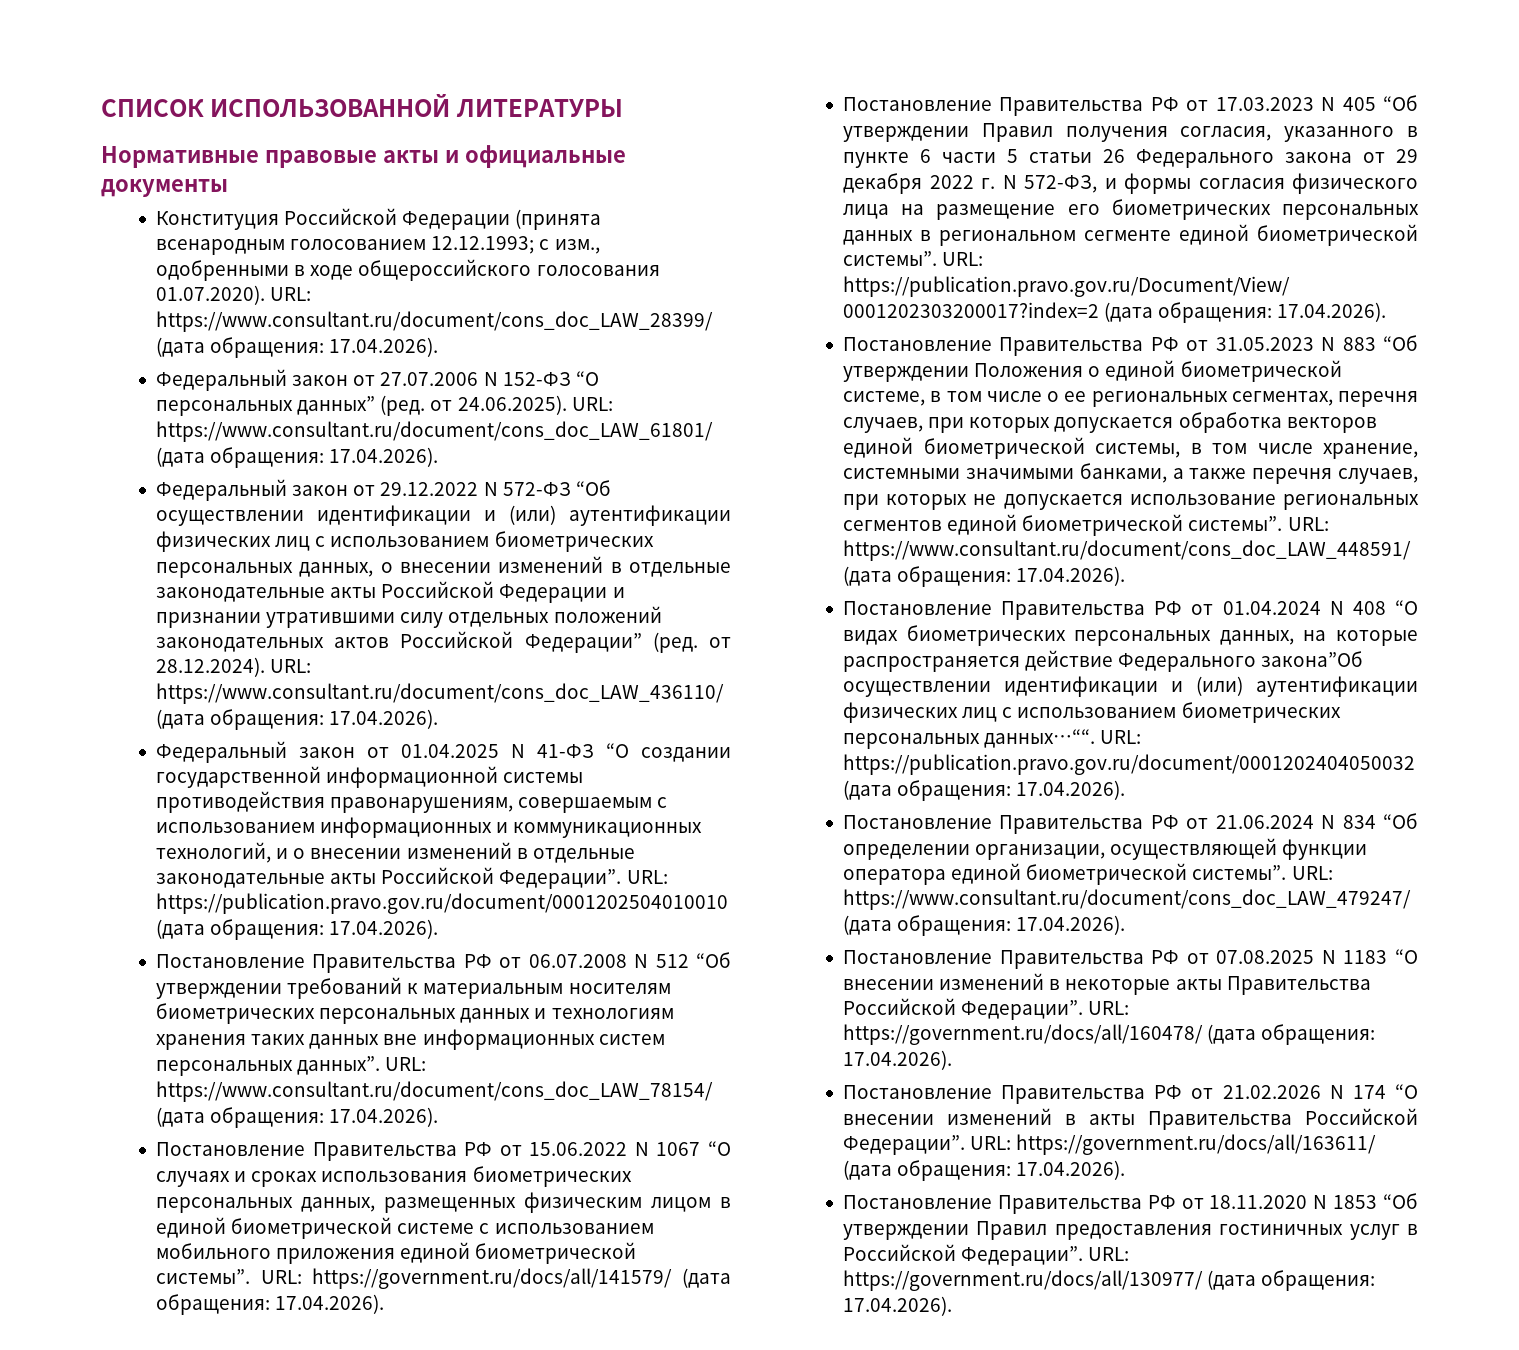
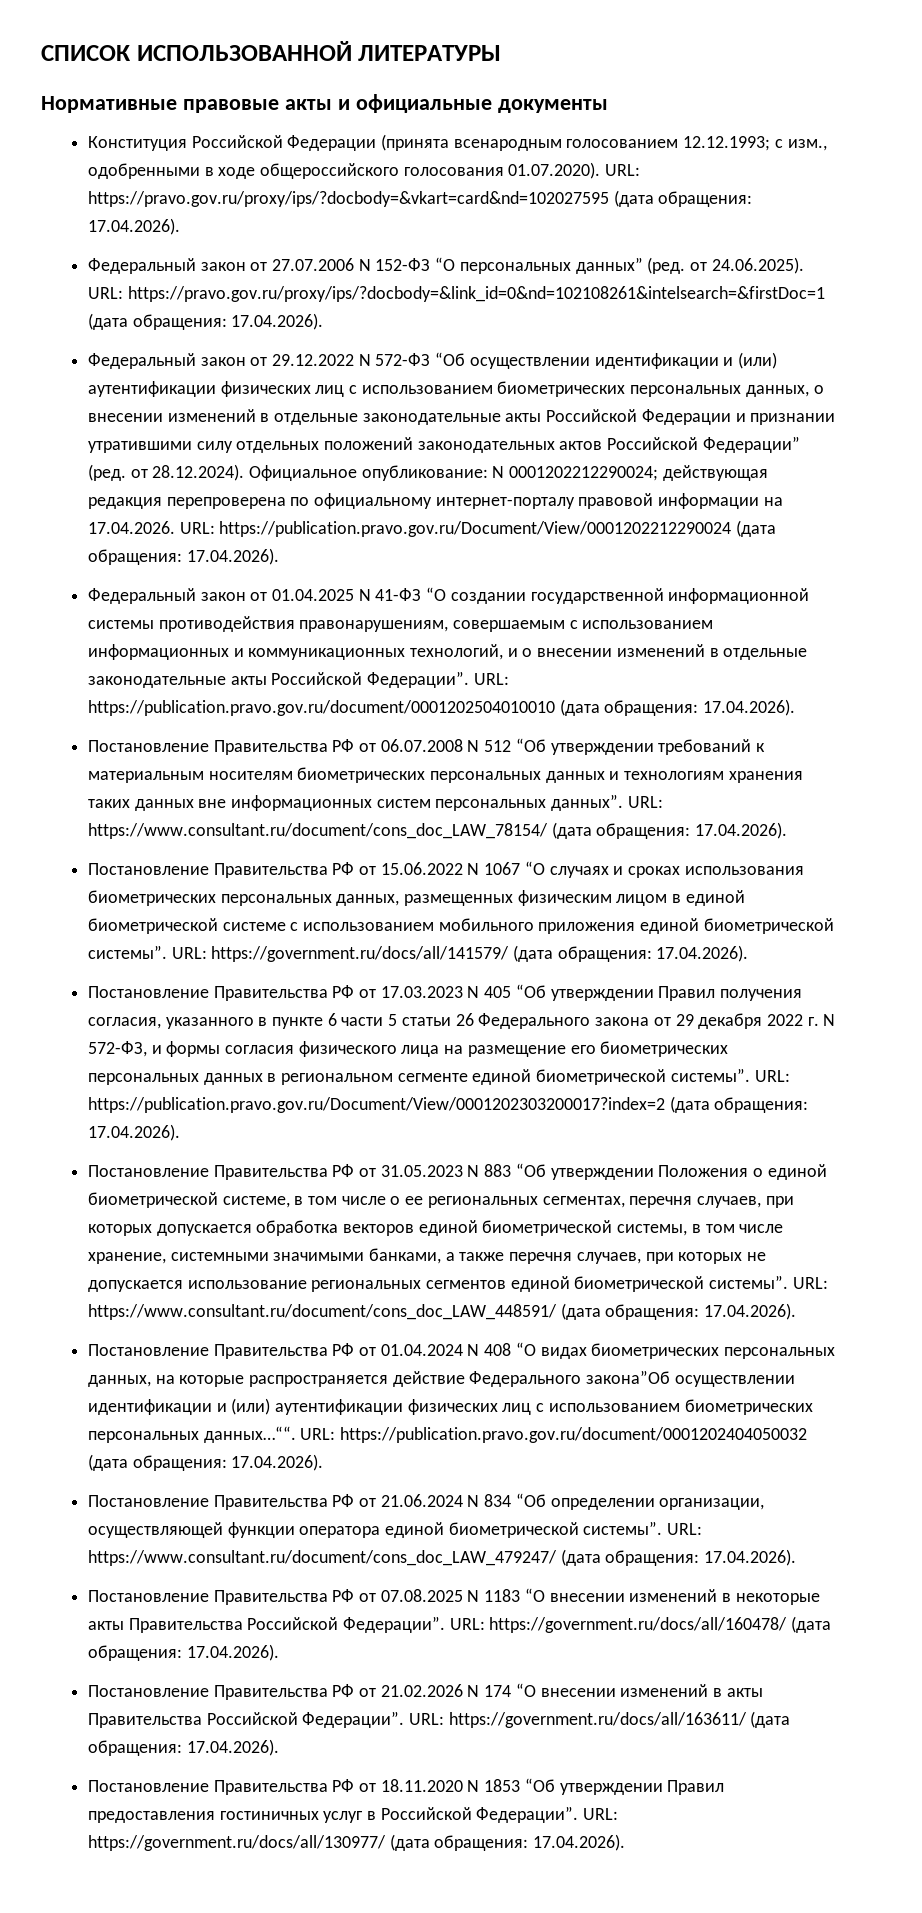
- Конституция Российской Федерации (принята всенародным голосованием 12.12.1993; с изм., одобренными в ходе общероссийского голосования 01.07.2020). URL: https://www.consultant.ru/document/cons_doc_LAW_28399/ (дата обращения: 17.04.2026).
+ Конституция Российской Федерации (принята всенародным голосованием 12.12.1993; с изм., одобренными в ходе общероссийского голосования 01.07.2020). URL: https://pravo.gov.ru/proxy/ips/?docbody=&vkart=card&nd=102027595 (дата обращения: 17.04.2026).
- Федеральный закон от 27.07.2006 N 152-ФЗ “О персональных данных” (ред. от 24.06.2025). URL: https://www.consultant.ru/document/cons_doc_LAW_61801/ (дата обращения: 17.04.2026).
+ Федеральный закон от 27.07.2006 N 152-ФЗ “О персональных данных” (ред. от 24.06.2025). URL: https://pravo.gov.ru/proxy/ips/?docbody=&link_id=0&nd=102108261&intelsearch=&firstDoc=1 (дата обращения: 17.04.2026).
- Федеральный закон от 29.12.2022 N 572-ФЗ “Об осуществлении идентификации и (или) аутентификации физических лиц с использованием биометрических персональных данных, о внесении изменений в отдельные законодательные акты Российской Федерации и признании утратившими силу отдельных положений законодательных актов Российской Федерации” (ред. от 28.12.2024). URL: https://www.consultant.ru/document/cons_doc_LAW_436110/ (дата обращения: 17.04.2026).
+ Федеральный закон от 29.12.2022 N 572-ФЗ “Об осуществлении идентификации и (или) аутентификации физических лиц с использованием биометрических персональных данных, о внесении изменений в отдельные законодательные акты Российской Федерации и признании утратившими силу отдельных положений законодательных актов Российской Федерации” (ред. от 28.12.2024). Официальное опубликование: N 0001202212290024; действующая редакция перепроверена по официальному интернет-порталу правовой информации на 17.04.2026. URL: https://publication.pravo.gov.ru/Document/View/0001202212290024 (дата обращения: 17.04.2026).

